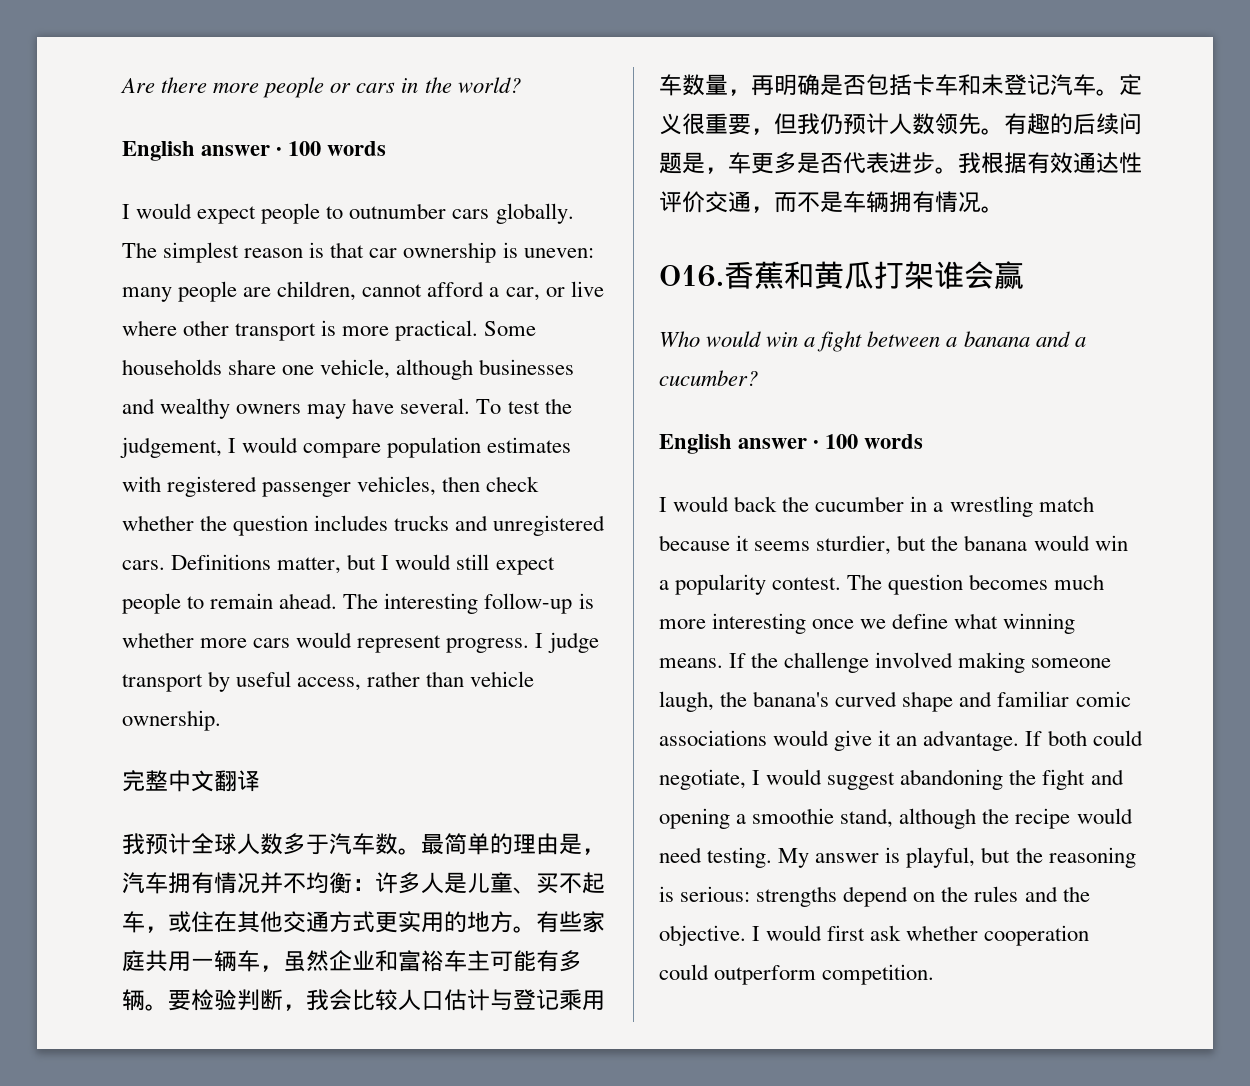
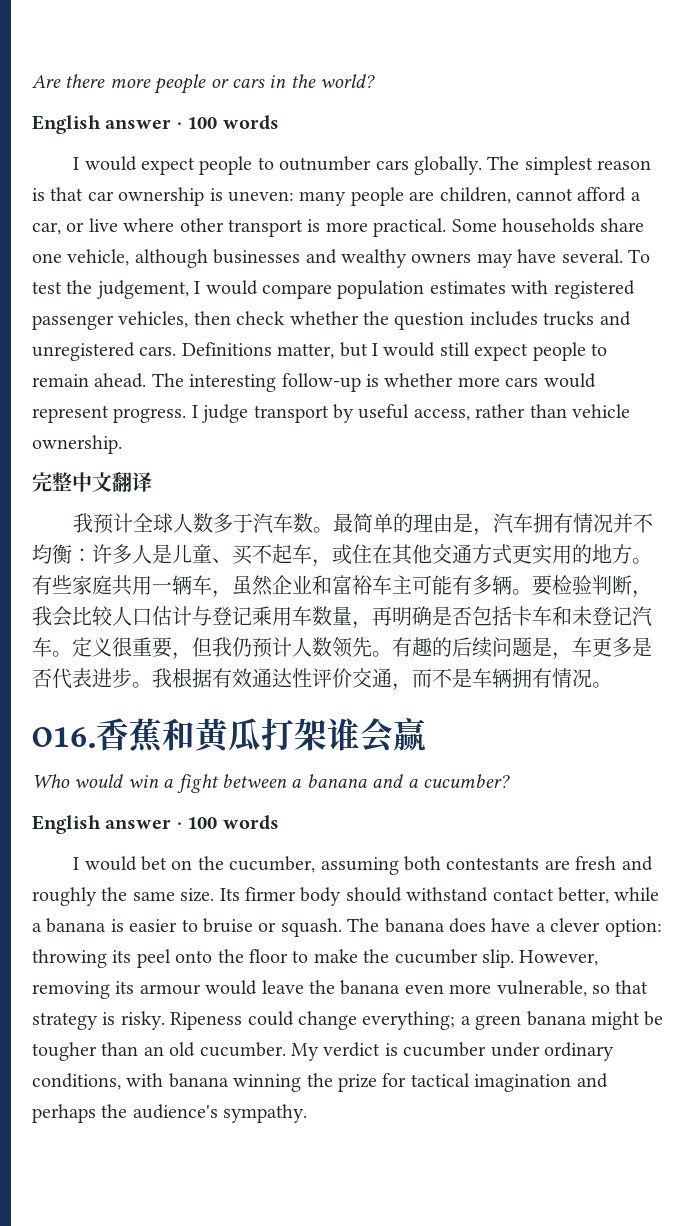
- I would back the cucumber in a wrestling match because it seems sturdier, but the banana would win a popularity contest. The question becomes much more interesting once we define what winning means. If the challenge involved making someone laugh, the banana's curved shape and familiar comic associations would give it an advantage. If both could negotiate, I would suggest abandoning the fight and opening a smoothie stand, although the recipe would need testing. My answer is playful, but the reasoning is serious: strengths depend on the rules and the objective. I would first ask whether cooperation could outperform competition.
+ I would bet on the cucumber, assuming both contestants are fresh and roughly the same size. Its firmer body should withstand contact better, while a banana is easier to bruise or squash. The banana does have a clever option: throwing its peel onto the floor to make the cucumber slip. However, removing its armour would leave the banana even more vulnerable, so that strategy is risky. Ripeness could change everything; a green banana might be tougher than an old cucumber. My verdict is cucumber under ordinary conditions, with banana winning the prize for tactical imagination and perhaps the audience's sympathy.

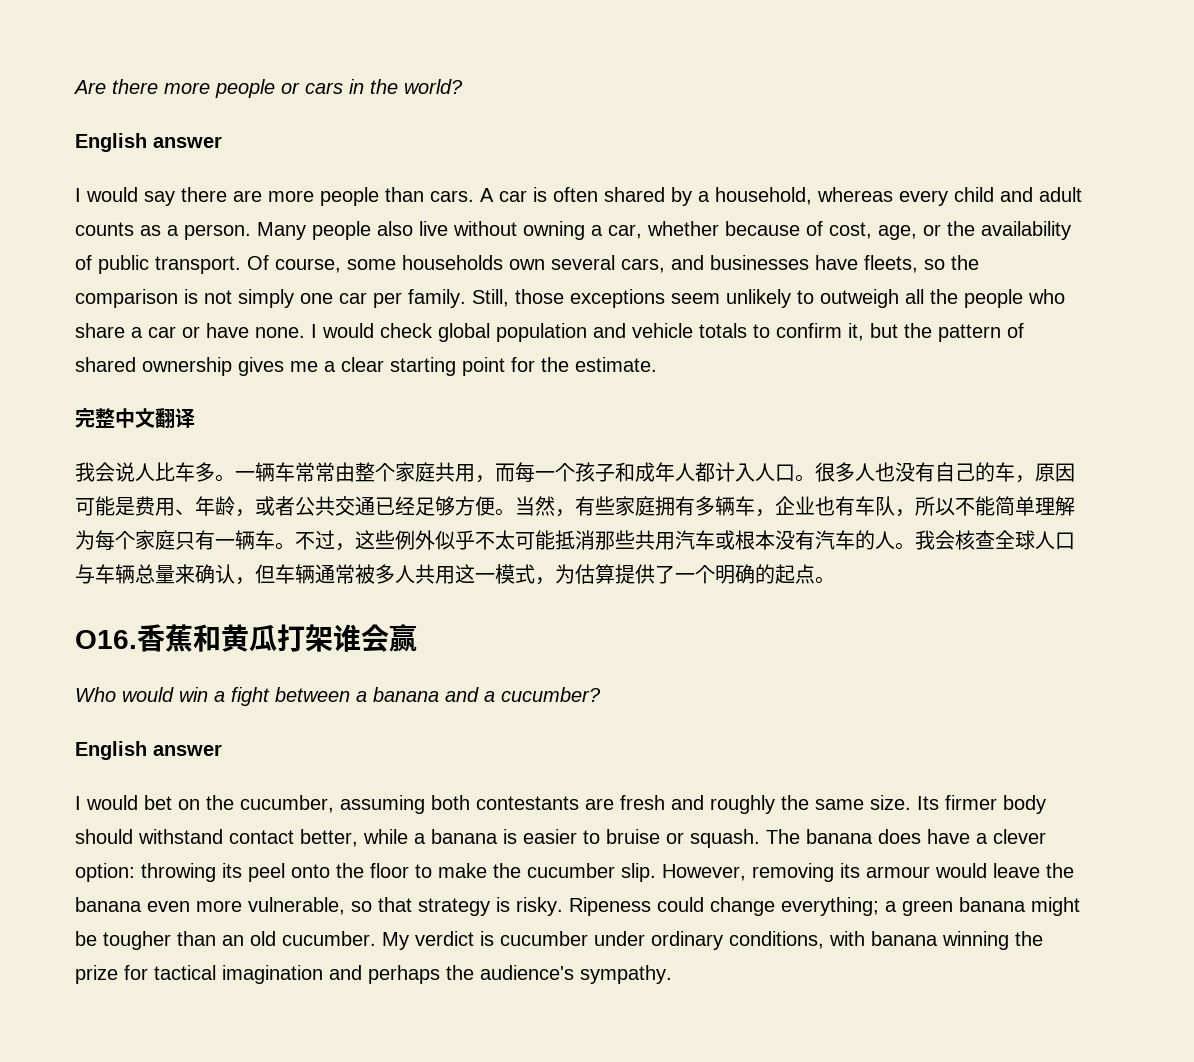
  Are there more people or cars in the world?
- English answer · 100 words
- I would expect people to outnumber cars globally. The simplest reason is that car ownership is uneven: many people are children, cannot afford a car, or live where other transport is more practical. Some households share one vehicle, although businesses and wealthy owners may have several. To test the judgement, I would compare population estimates with registered passenger vehicles, then check whether the question includes trucks and unregistered cars. Definitions matter, but I would still expect people to remain ahead. The interesting follow-up is whether more cars would represent progress. I judge transport by useful access, rather than vehicle ownership.
+ English answer
+ I would say there are more people than cars. A car is often shared by a household, whereas every child and adult counts as a person. Many people also live without owning a car, whether because of cost, age, or the availability of public transport. Of course, some households own several cars, and businesses have fleets, so the comparison is not simply one car per family. Still, those exceptions seem unlikely to outweigh all the people who share a car or have none. I would check global population and vehicle totals to confirm it, but the pattern of shared ownership gives me a clear starting point for the estimate.
  完整中文翻译
- 我预计全球人数多于汽车数。最简单的理由是，汽车拥有情况并不均衡：许多人是儿童、买不起车，或住在其他交通方式更实用的地方。有些家庭共用一辆车，虽然企业和富裕车主可能有多辆。要检验判断，我会比较人口估计与登记乘用车数量，再明确是否包括卡车和未登记汽车。定义很重要，但我仍预计人数领先。有趣的后续问题是，车更多是否代表进步。我根据有效通达性评价交通，而不是车辆拥有情况。
+ 我会说人比车多。一辆车常常由整个家庭共用，而每一个孩子和成年人都计入人口。很多人也没有自己的车，原因可能是费用、年龄，或者公共交通已经足够方便。当然，有些家庭拥有多辆车，企业也有车队，所以不能简单理解为每个家庭只有一辆车。不过，这些例外似乎不太可能抵消那些共用汽车或根本没有汽车的人。我会核查全球人口与车辆总量来确认，但车辆通常被多人共用这一模式，为估算提供了一个明确的起点。
  Who would win a fight between a banana and a cucumber?
- English answer · 100 words
+ English answer

